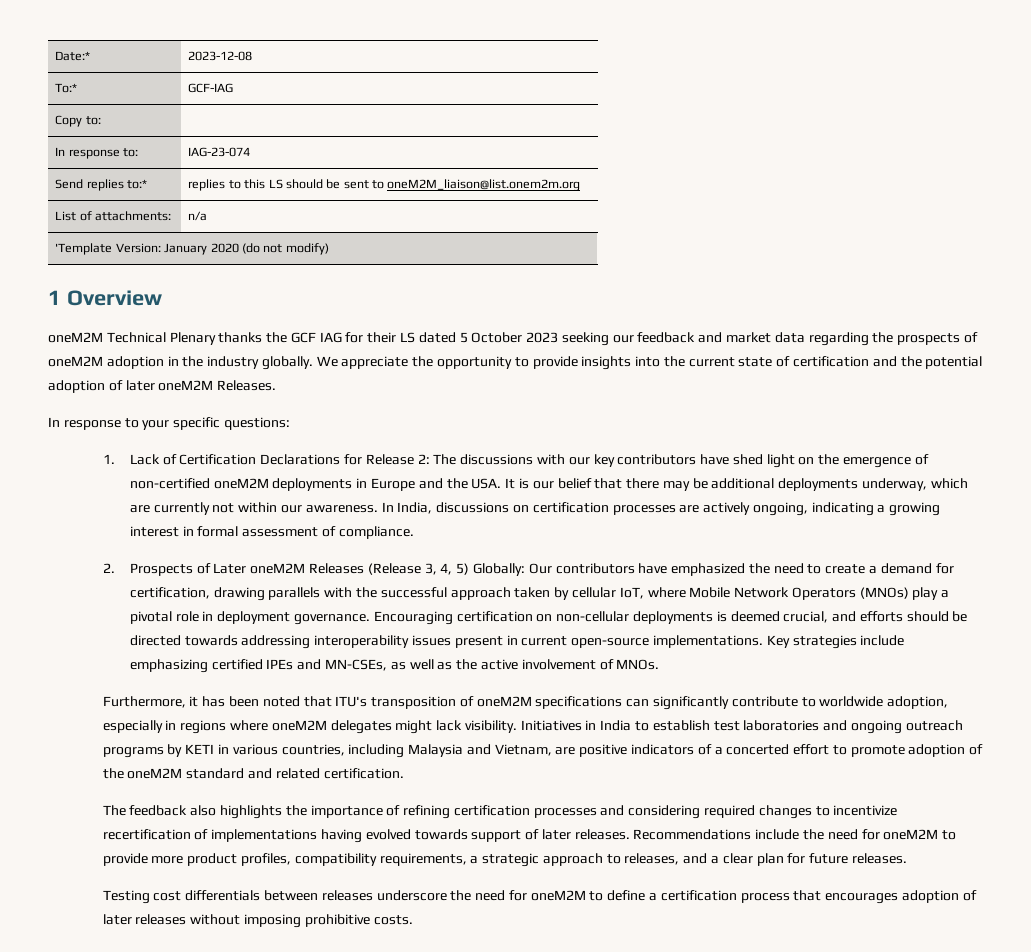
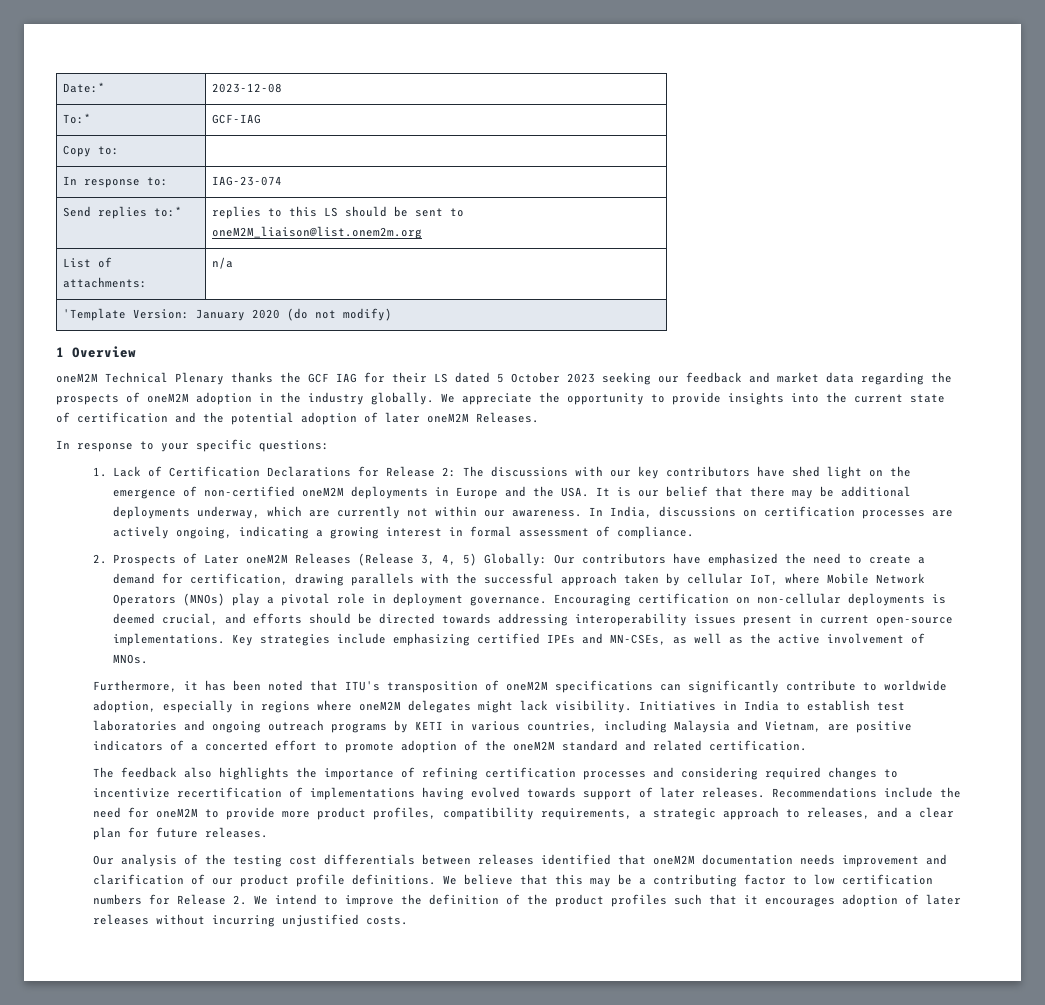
- Testing cost differentials between releases underscore the need for oneM2M to define a certification process that encourages adoption of later releases without imposing prohibitive costs.
+ Our analysis of the testing cost differentials between releases identified that oneM2M documentation needs improvement and clarification of our product profile definitions. We believe that this may be a contributing factor to low certification numbers for Release 2. We intend to improve the definition of the product profiles such that it encourages adoption of later releases without incurring unjustified costs.

